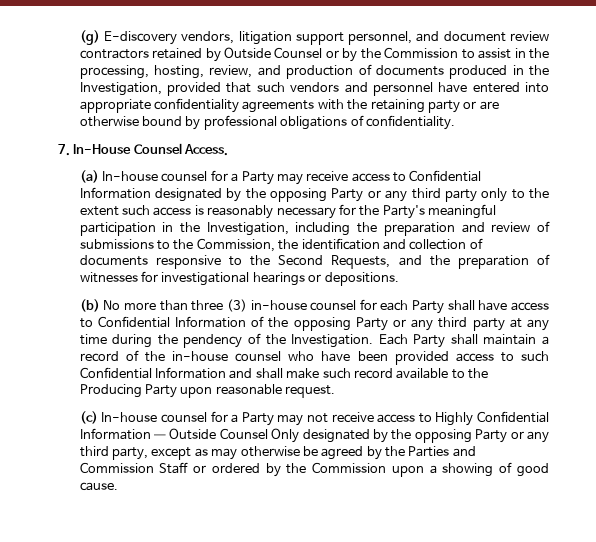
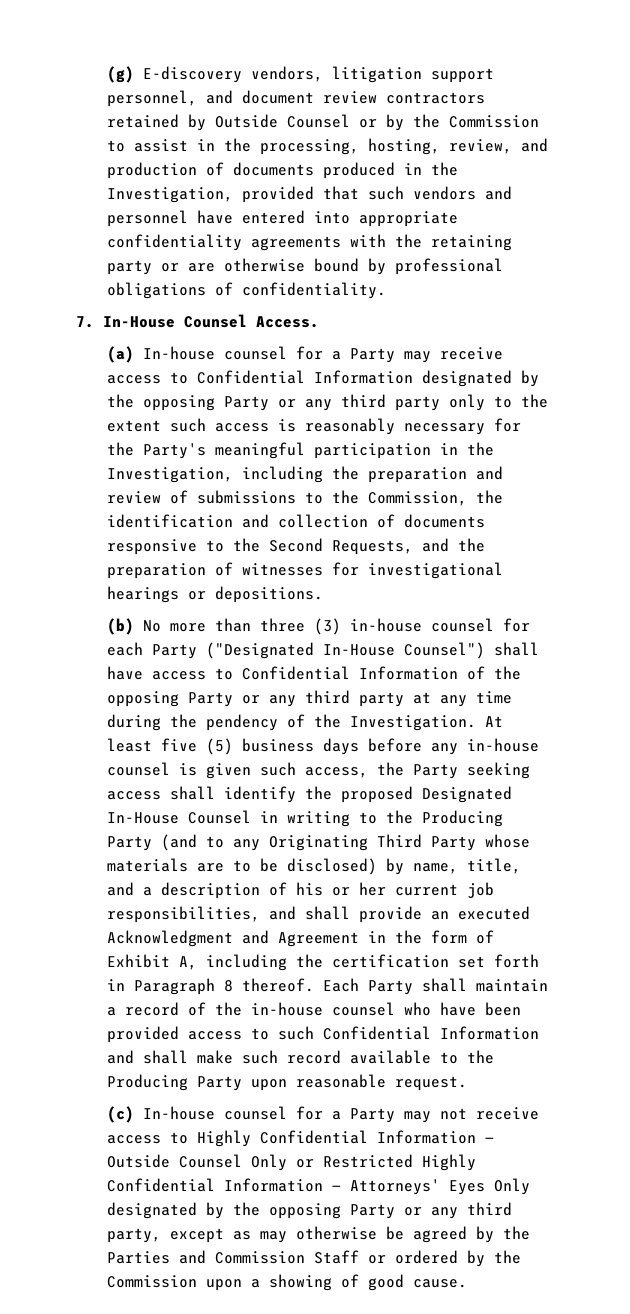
- (b) No more than three (3) in-house counsel for each Party shall have access to Confidential Information of the opposing Party or any third party at any time during the pendency of the Investigation.
+ (b) No more than three (3) in-house counsel for each Party ("Designated In-House Counsel") shall have access to Confidential Information of the opposing Party or any third party at any time during the pendency of the Investigation.
+ At least five (5) business days before any in-house counsel is given such access, the Party seeking access shall identify the proposed Designated In-House Counsel in writing to the Producing Party (and to any Originating Third Party whose materials are to be disclosed) by name, title, and a description of his or her current job responsibilities, and shall provide an executed Acknowledgment and Agreement in the form of Exhibit A, including the certification set forth in Paragraph 8 thereof.
- (c) In-house counsel for a Party may not receive access to Highly Confidential Information — Outside Counsel Only designated by the opposing Party or any third party, except as may otherwise be agreed by the Parties and Commission Staff or ordered by the Commission upon a showing of good cause.
+ (c) In-house counsel for a Party may not receive access to Highly Confidential Information — Outside Counsel Only or Restricted Highly Confidential Information — Attorneys' Eyes Only designated by the opposing Party or any third party, except as may otherwise be agreed by the Parties and Commission Staff or ordered by the Commission upon a showing of good cause.

